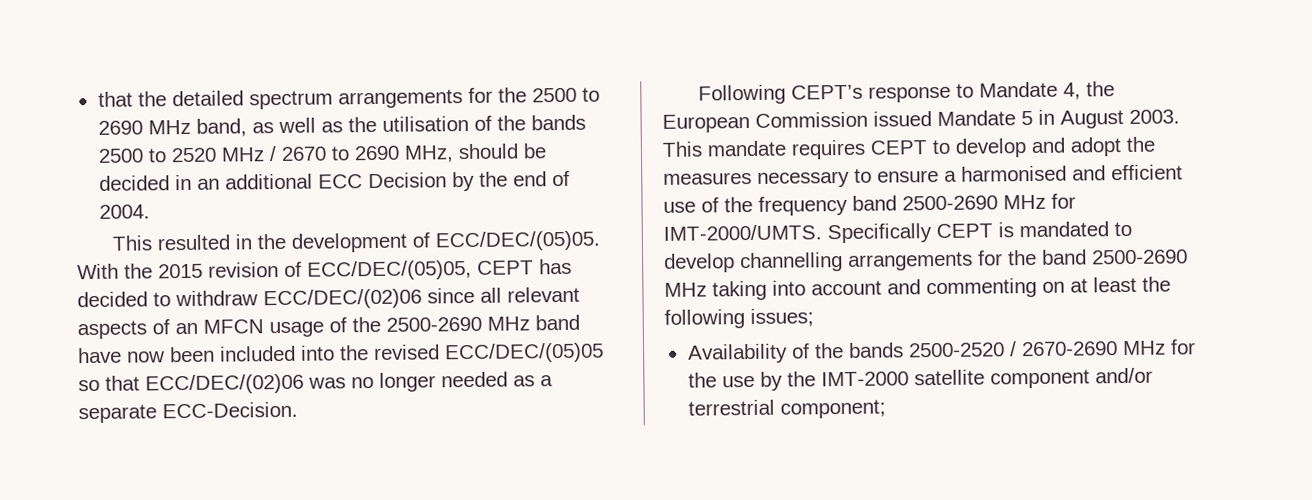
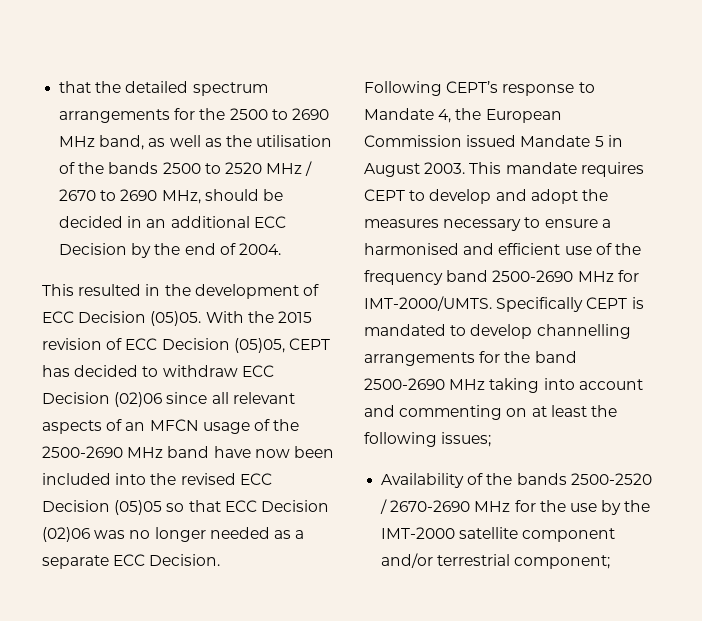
- This resulted in the development of ECC/DEC/(05)05.
+ This resulted in the development of ECC Decision (05)05.
- With the 2015 revision of ECC/DEC/(05)05, CEPT has decided to withdraw ECC/DEC/(02)06 since all relevant aspects of an MFCN usage of the 2500-2690 MHz band have now been included into the revised ECC/DEC/(05)05 so that ECC/DEC/(02)06 was no longer needed as a separate ECC-Decision.
+ With the 2015 revision of ECC Decision (05)05, CEPT has decided to withdraw ECC Decision (02)06 since all relevant aspects of an MFCN usage of the 2500-2690 MHz band have now been included into the revised ECC Decision (05)05 so that ECC Decision (02)06 was no longer needed as a separate ECC Decision.

